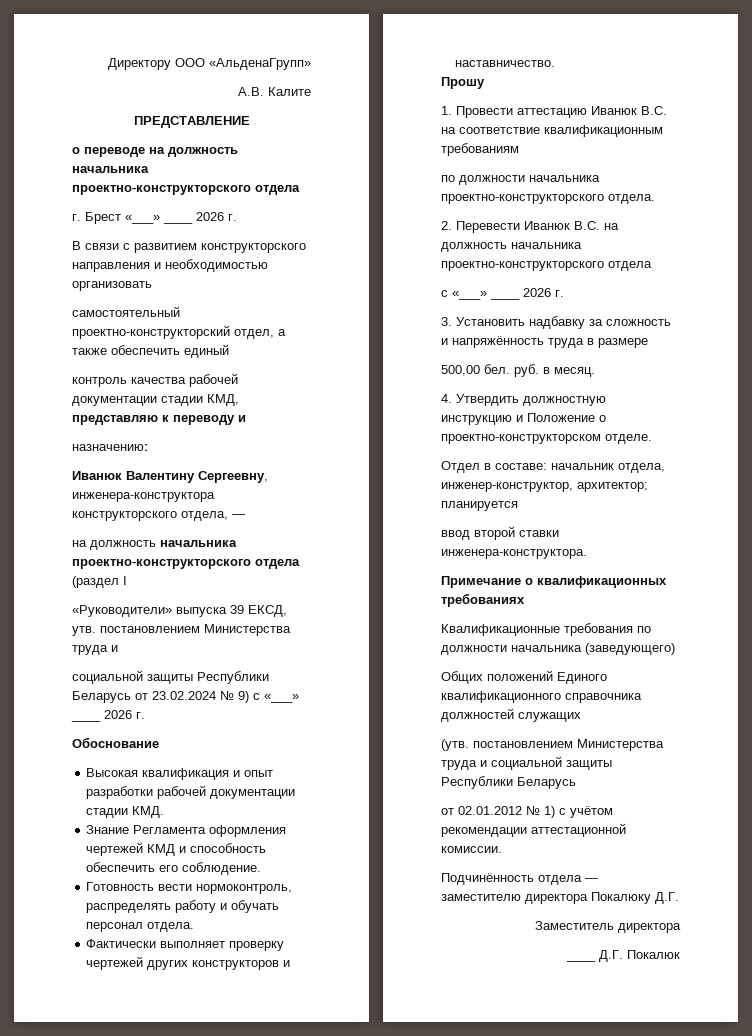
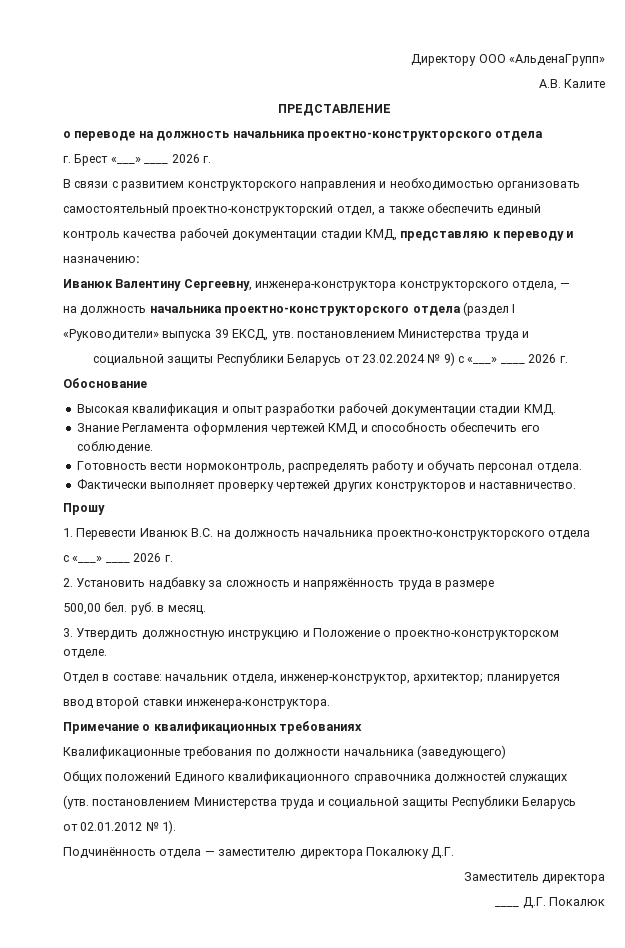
- 1. Провести аттестацию Иванюк В.С. на соответствие квалификационным требованиям
- по должности начальника проектно-конструкторского отдела.
- 2. Перевести Иванюк В.С. на должность начальника проектно-конструкторского отдела
+ 1. Перевести Иванюк В.С. на должность начальника проектно-конструкторского отдела
- 3. Установить надбавку за сложность и напряжённость труда в размере
+ 2. Установить надбавку за сложность и напряжённость труда в размере
- 4. Утвердить должностную инструкцию и Положение о проектно-конструкторском отделе.
+ 3. Утвердить должностную инструкцию и Положение о проектно-конструкторском отделе.
- от 02.01.2012 № 1) с учётом рекомендации аттестационной комиссии.
+ от 02.01.2012 № 1).

